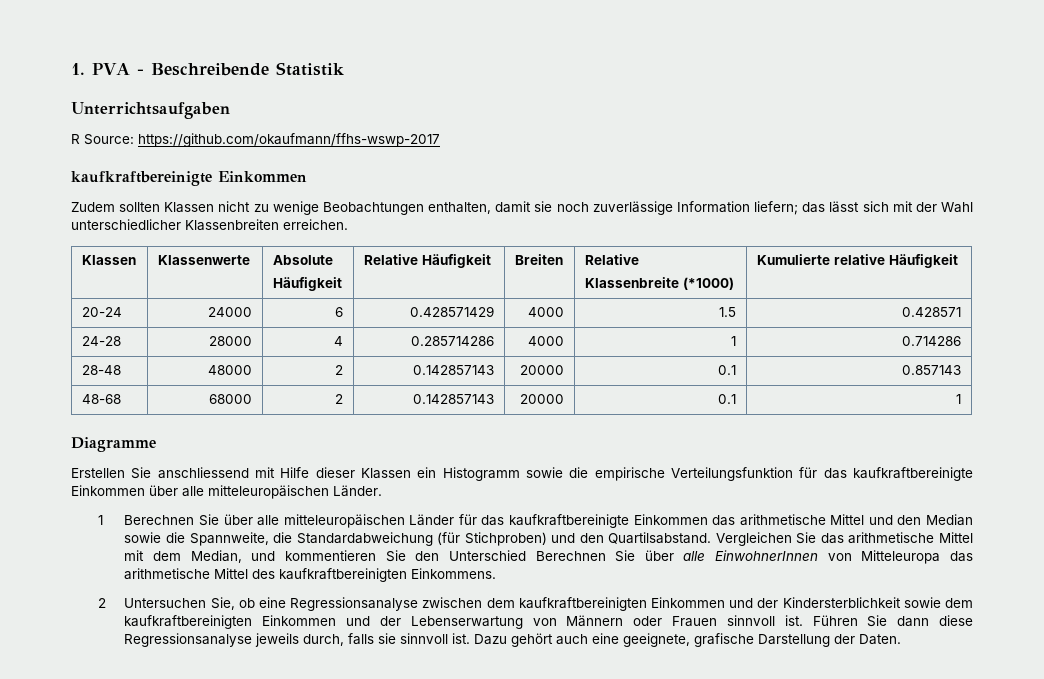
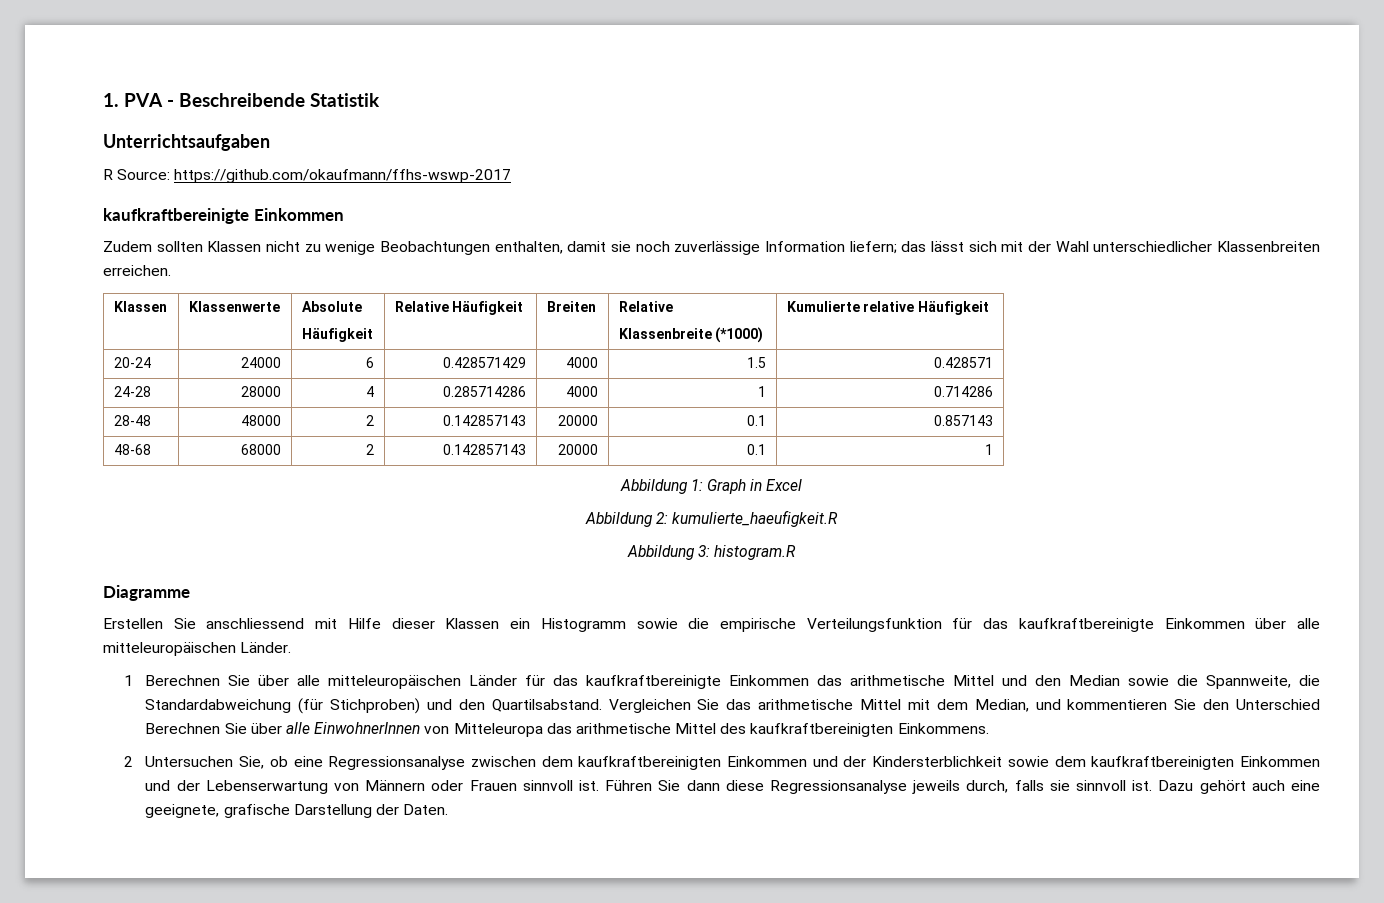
+ Abbildung 1: Graph in Excel
+ Abbildung 2: kumulierte_haeufigkeit.R
+ Abbildung 3: histogram.R

